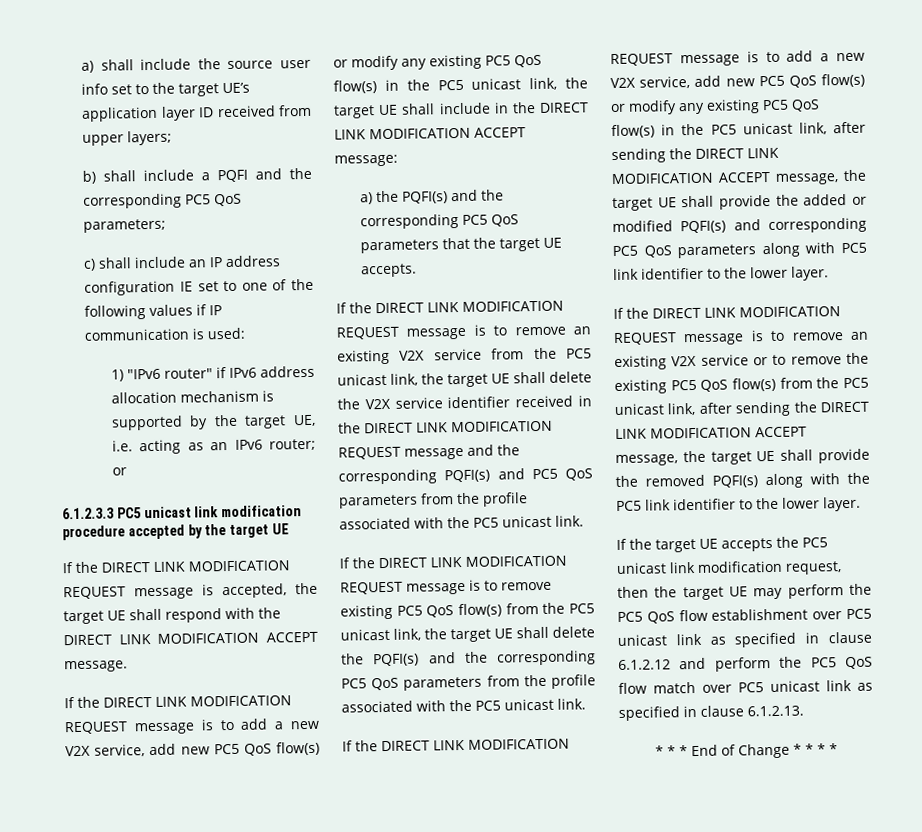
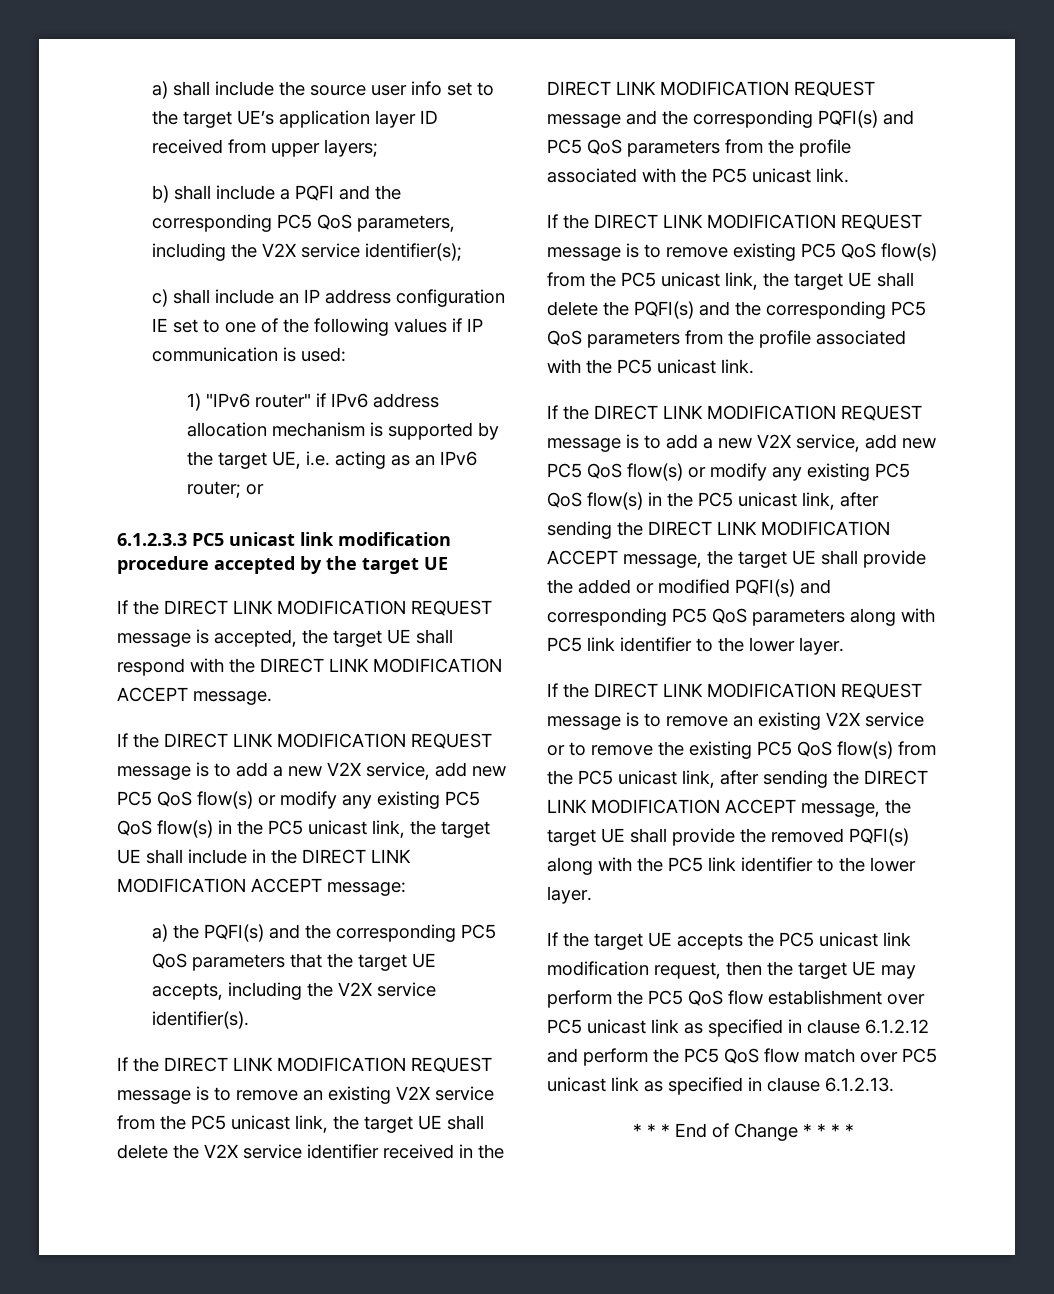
- b) shall include a PQFI and the corresponding PC5 QoS parameters;
+ b) shall include a PQFI and the corresponding PC5 QoS parameters, including the V2X service identifier(s);
- a) the PQFI(s) and the corresponding PC5 QoS parameters that the target UE accepts.
+ a) the PQFI(s) and the corresponding PC5 QoS parameters that the target UE accepts, including the V2X service identifier(s).

